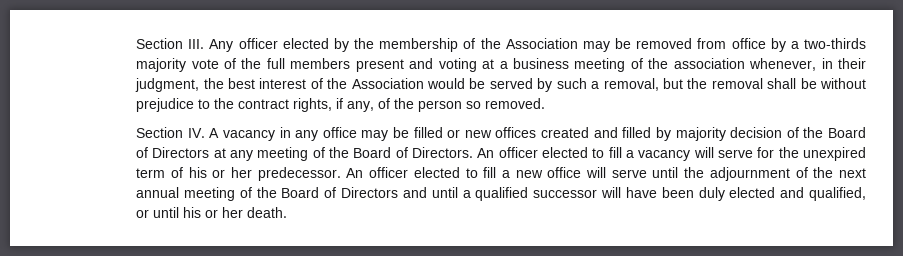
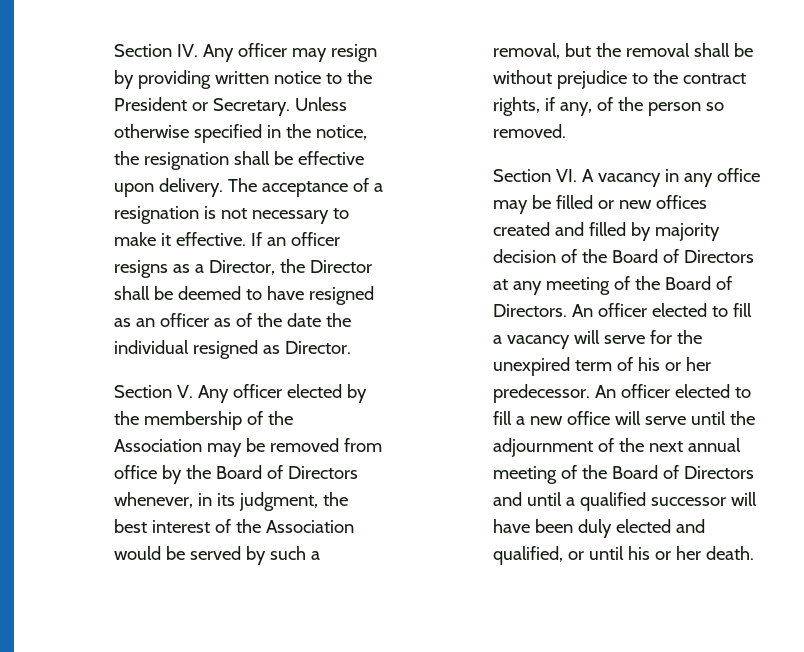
- Section III. Any officer elected by the membership of the Association may be removed from office by a two-thirds majority vote of the full members present and voting at a business meeting of the association whenever, in their judgment, the best interest of the Association would be served by such a removal, but the removal shall be without prejudice to the contract rights, if any, of the person so removed.
+ Section IV. Any officer may resign by providing written notice to the President or Secretary. Unless otherwise specified in the notice, the resignation shall be effective upon delivery. The acceptance of a resignation is not necessary to make it effective. If an officer resigns as a Director, the Director shall be deemed to have resigned as an officer as of the date the individual resigned as Director.
+ Section V. Any officer elected by the membership of the Association may be removed from office by the Board of Directors whenever, in its judgment, the best interest of the Association would be served by such a removal, but the removal shall be without prejudice to the contract rights, if any, of the person so removed.
- Section IV. A vacancy in any office may be filled or new offices created and filled by majority decision of the Board of Directors at any meeting of the Board of Directors.
+ Section VI. A vacancy in any office may be filled or new offices created and filled by majority decision of the Board of Directors at any meeting of the Board of Directors.

